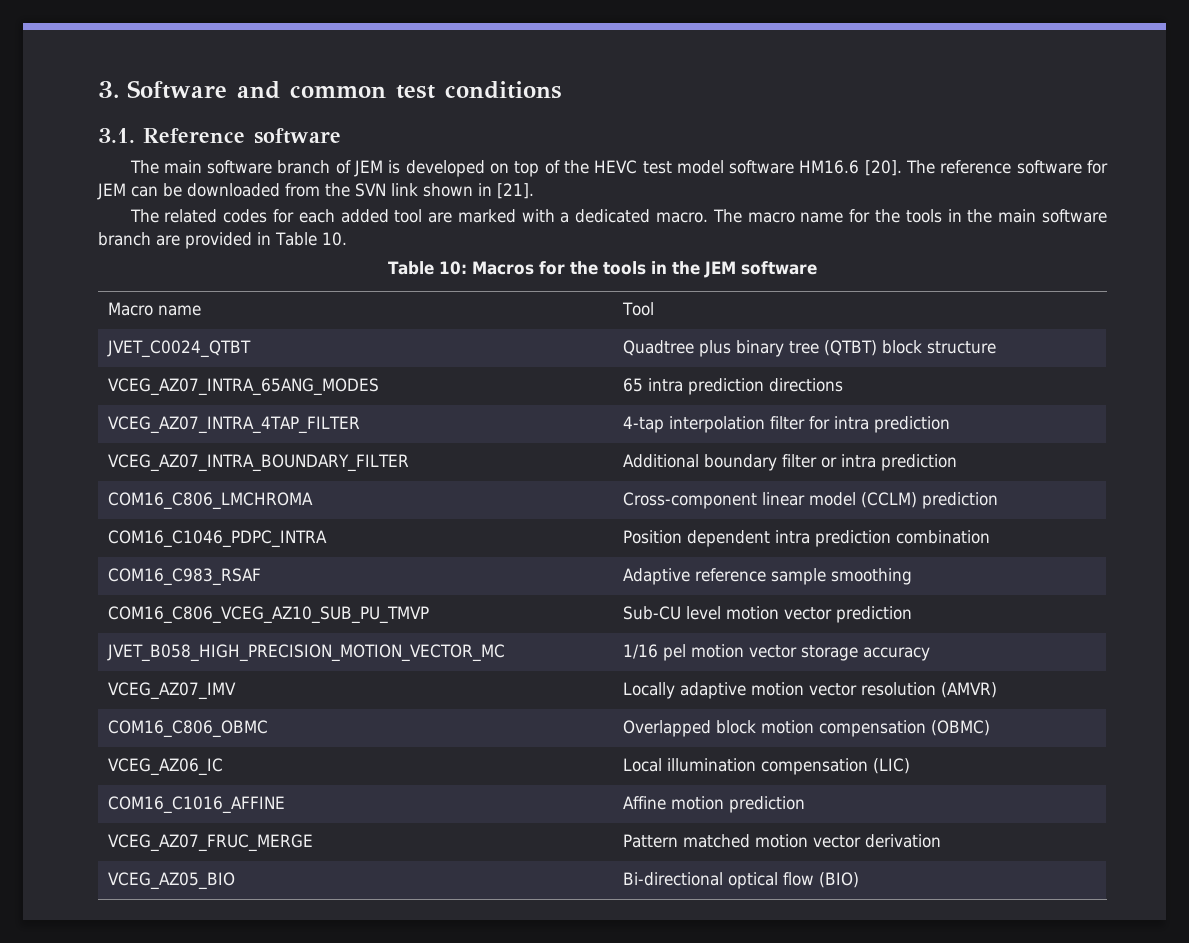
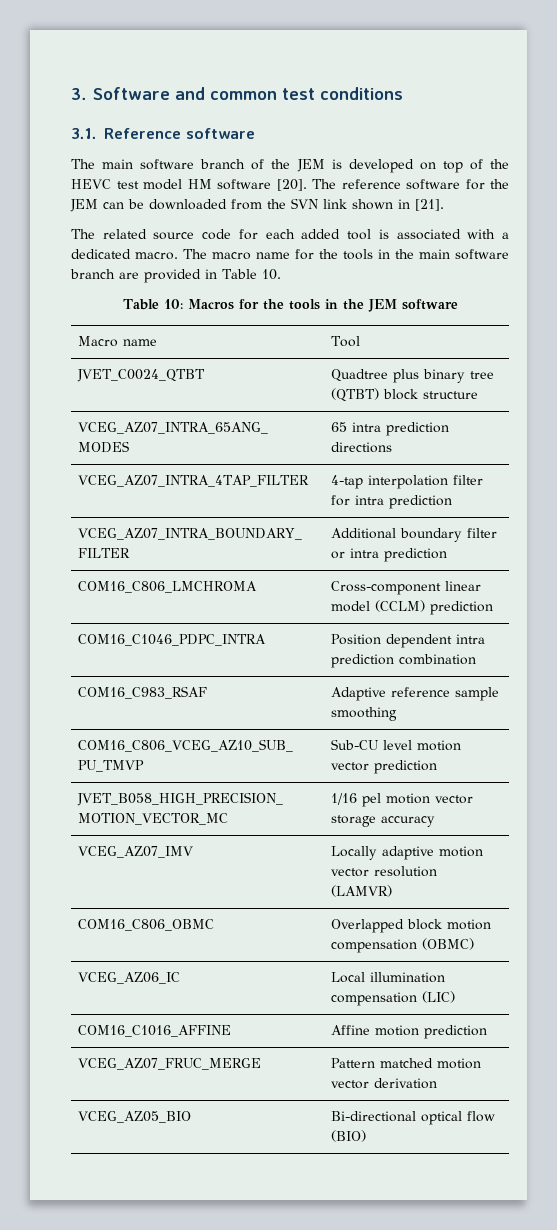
- The main software branch of JEM is developed on top of the HEVC test model software HM16.6 [20].
+ The main software branch of the JEM is developed on top of the HEVC test model HM software [20].
- The reference software for JEM can be downloaded from the SVN link shown in [21].
+ The reference software for the JEM can be downloaded from the SVN link shown in [21].
- The related codes for each added tool are marked with a dedicated macro.
+ The related source code for each added tool is associated with a dedicated macro.
- VCEG_AZ07_IMV | Locally adaptive motion vector resolution (AMVR)
+ VCEG_AZ07_IMV | Locally adaptive motion vector resolution (LAMVR)

